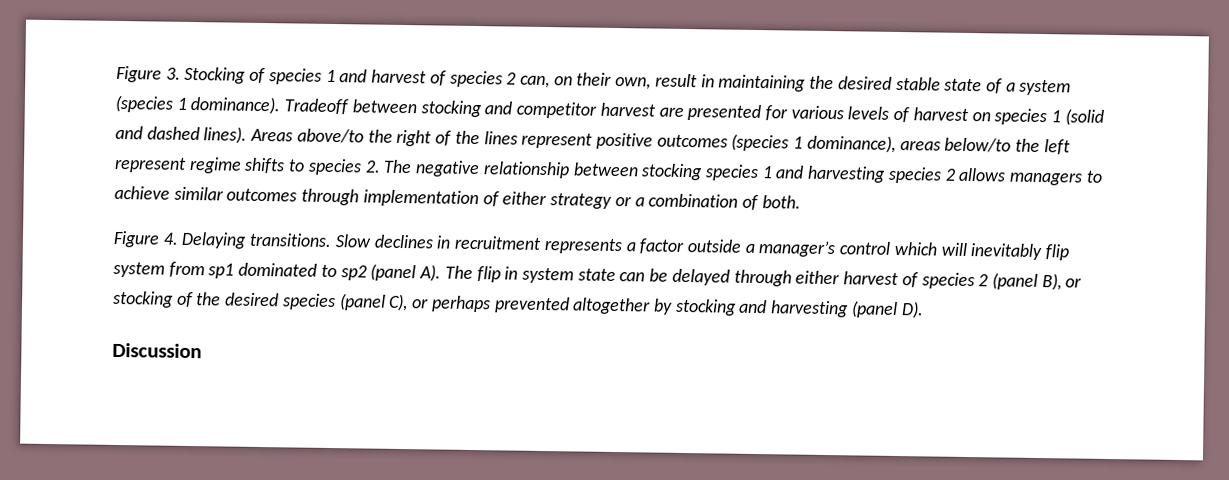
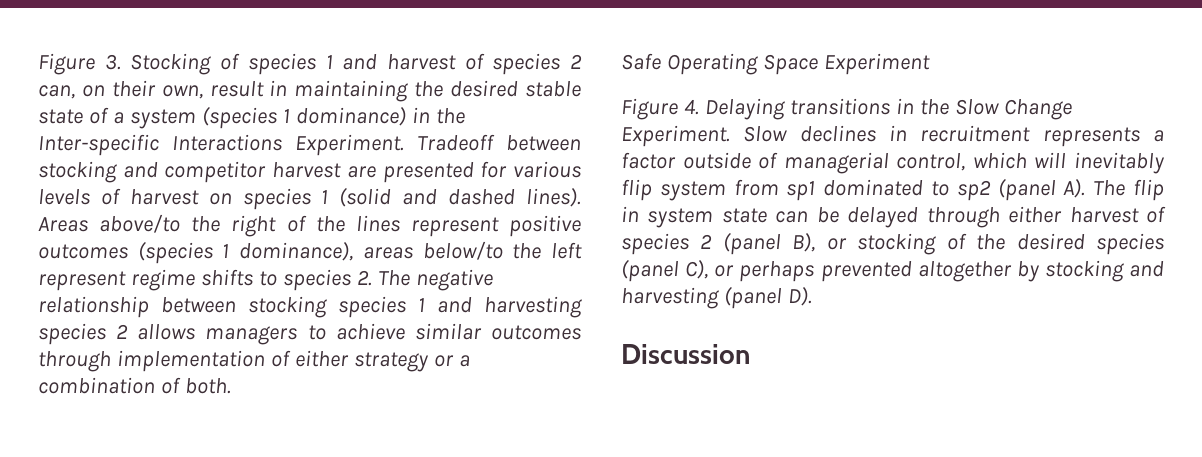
- Figure 3. Stocking of species 1 and harvest of species 2 can, on their own, result in maintaining the desired stable state of a system (species 1 dominance).
+ Figure 3. Stocking of species 1 and harvest of species 2 can, on their own, result in maintaining the desired stable state of a system (species 1 dominance) in the Inter-specific Interactions Experiment.
+ Safe Operating Space Experiment
- Figure 4. Delaying transitions.
+ Figure 4. Delaying transitions in the Slow Change Experiment.
- Slow declines in recruitment represents a factor outside a manager’s control which will inevitably flip system from sp1 dominated to sp2 (panel A). The flip in system state can be delayed through either harvest of species 2 (panel B), or stocking of the desired species (panel C), or perhaps prevented altogether by stocking and harvesting (panel D).
+ Slow declines in recruitment represents a factor outside of managerial control, which will inevitably flip system from sp1 dominated to sp2 (panel A). The flip in system state can be delayed through either harvest of species 2 (panel B), or stocking of the desired species (panel C), or perhaps prevented altogether by stocking and harvesting (panel D).

